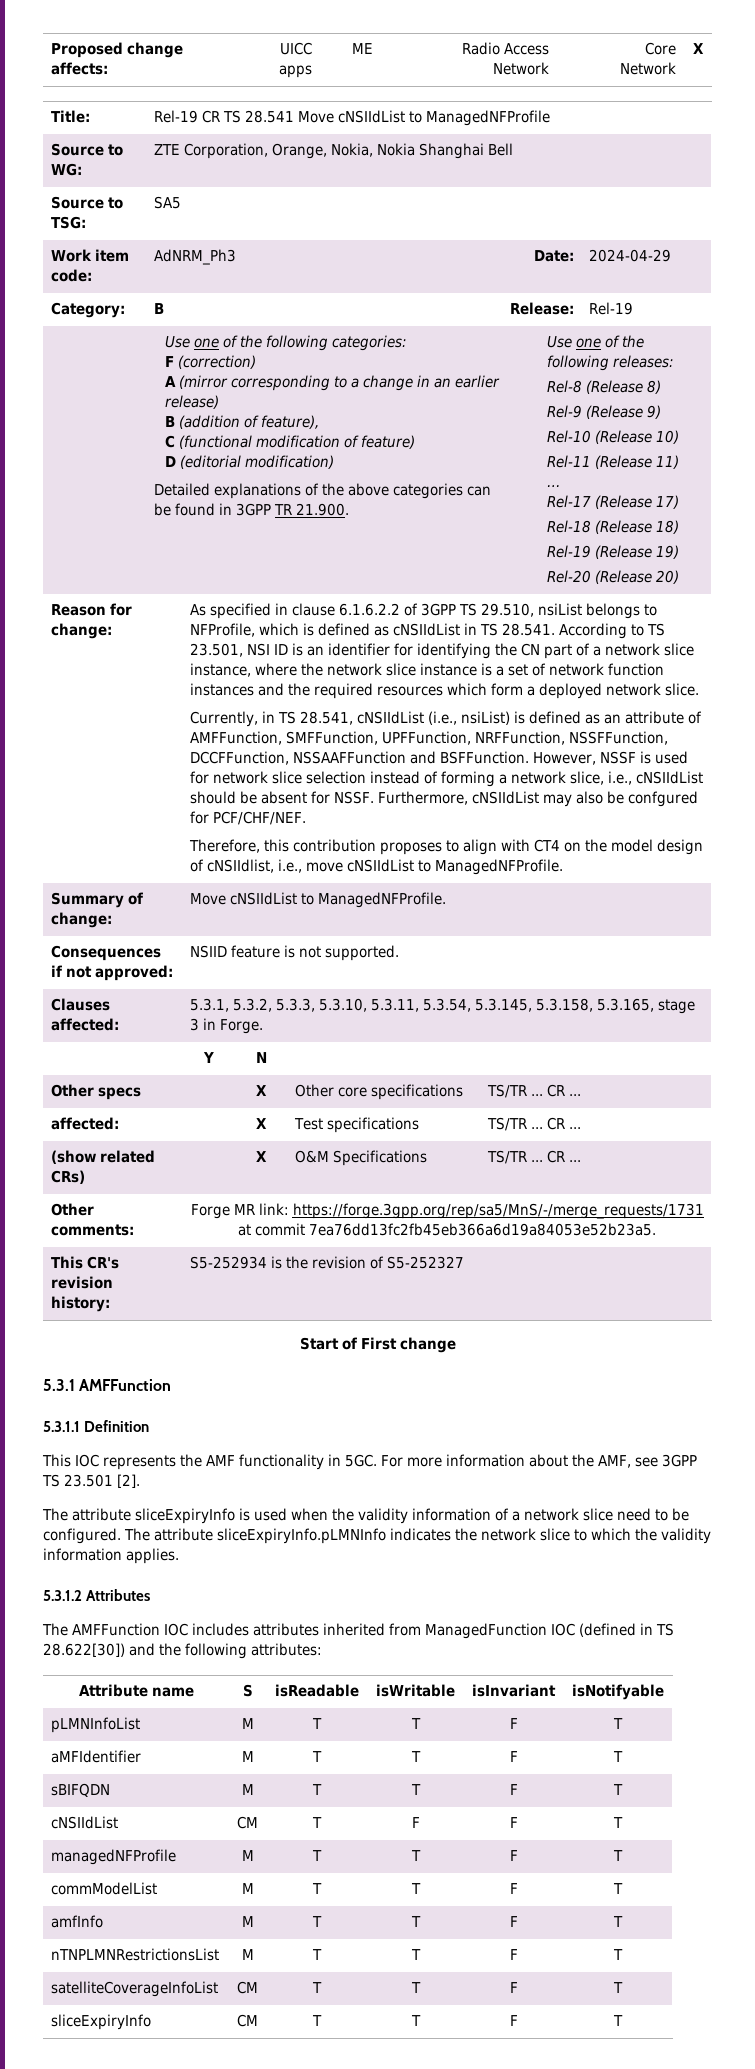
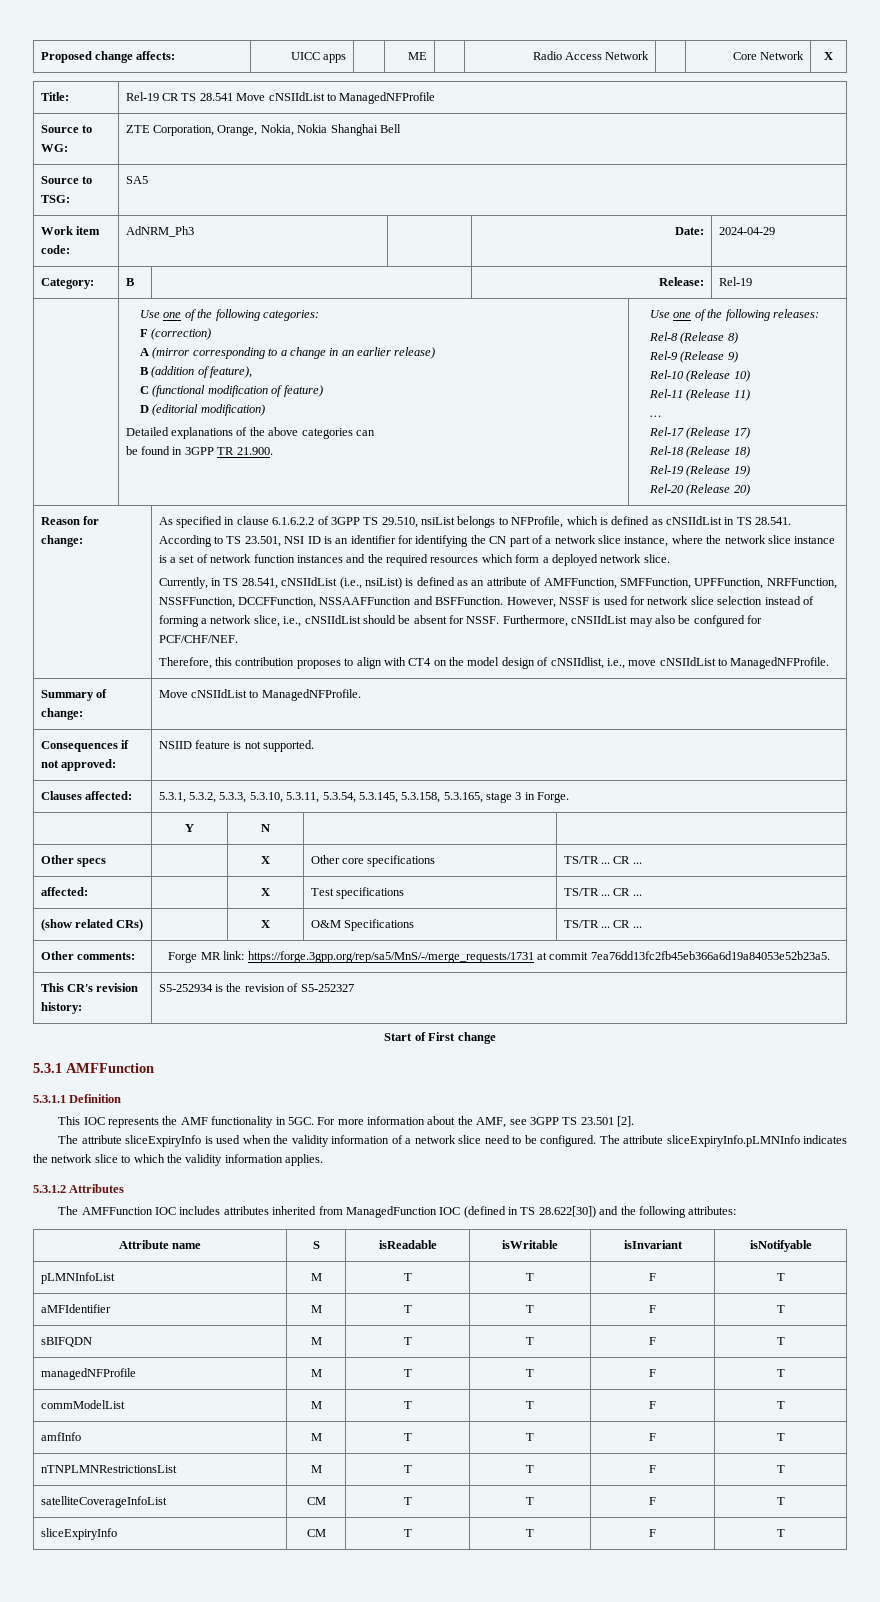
- cNSIIdList | CM | T | F | F | T

